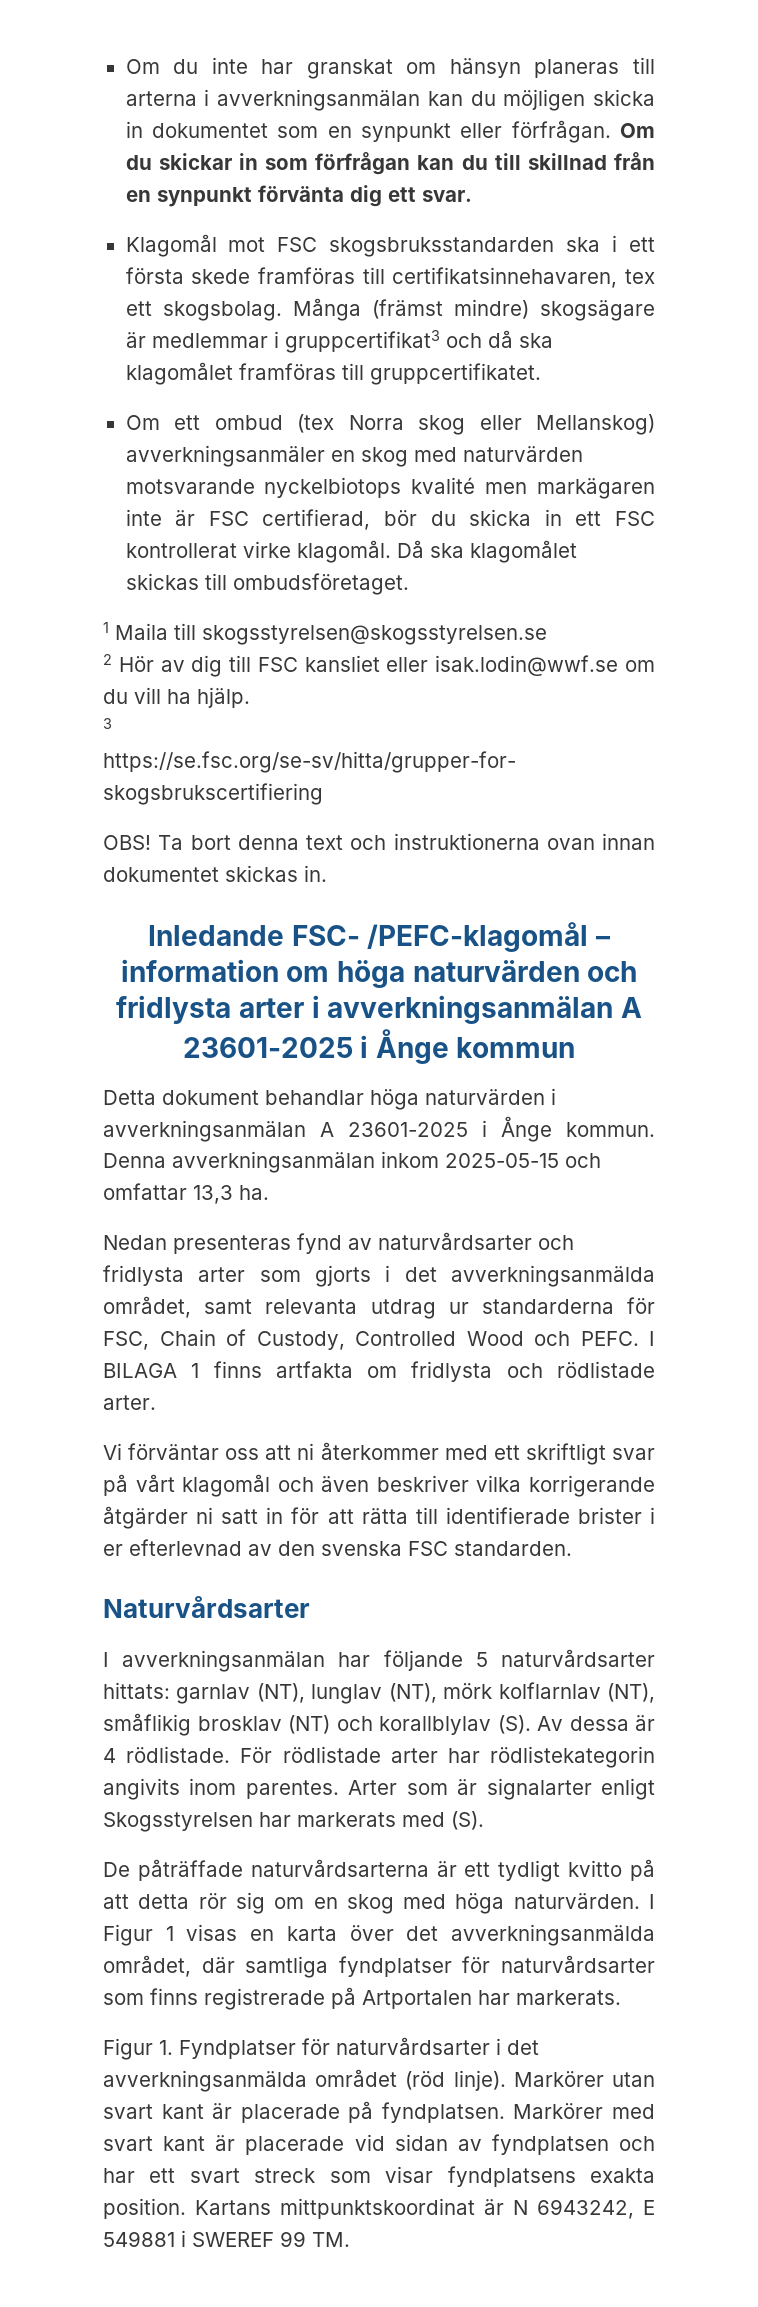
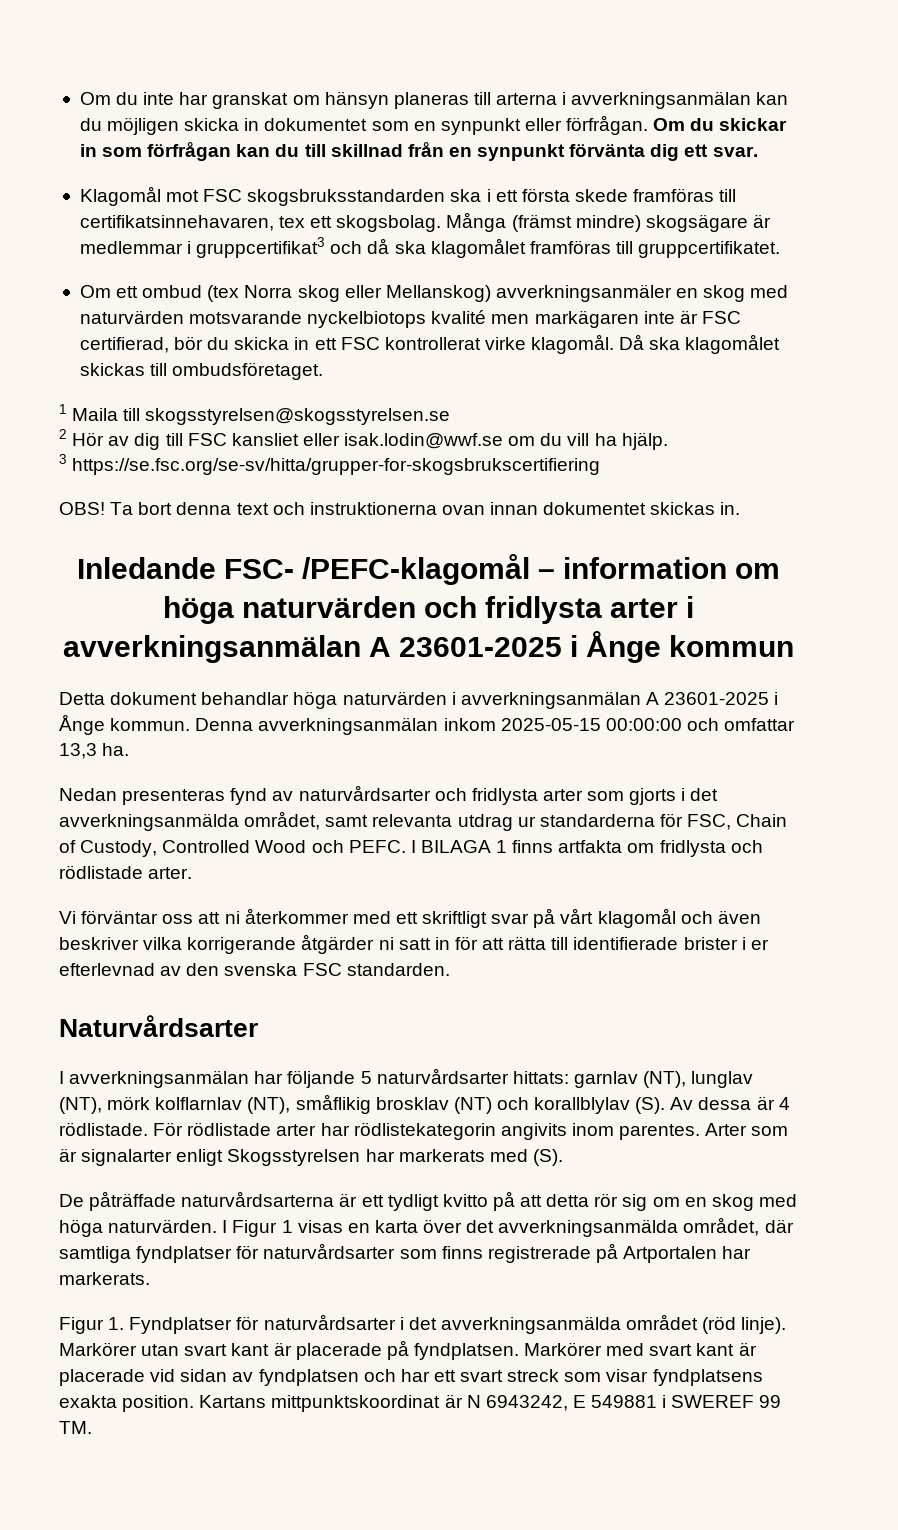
- Denna avverkningsanmälan inkom 2025-05-15 och omfattar 13,3 ha.
+ Denna avverkningsanmälan inkom 2025-05-15 00:00:00 och omfattar 13,3 ha.

